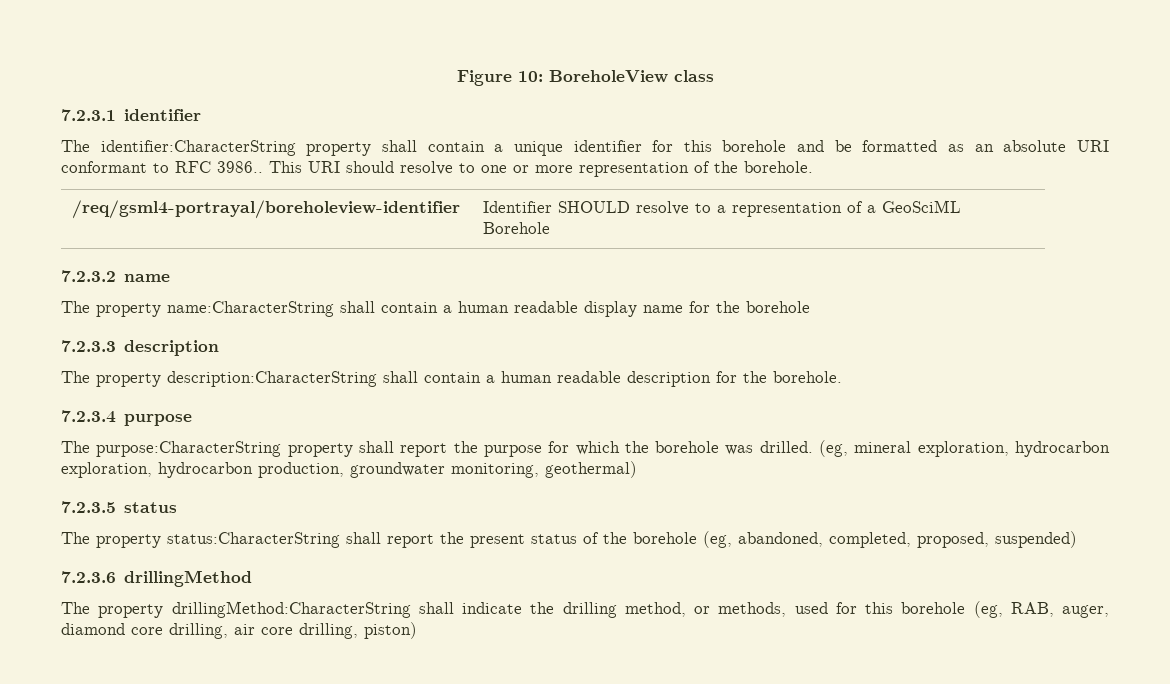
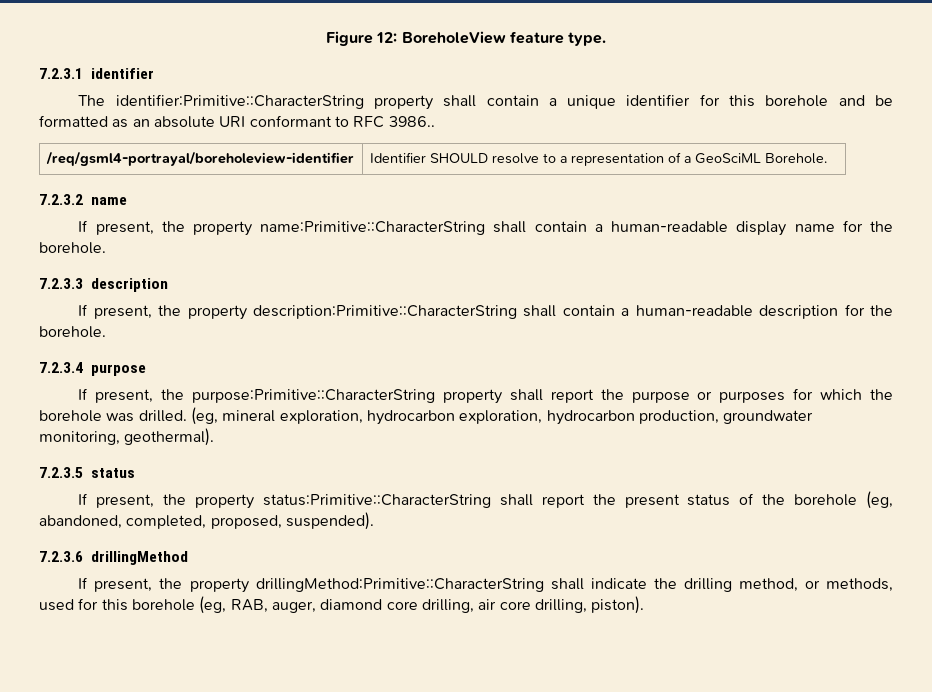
- Figure 10: BoreholeView class
+ Figure 12: BoreholeView feature type.
- The identifier:CharacterString property shall contain a unique identifier for this borehole and be formatted as an absolute URI conformant to RFC 3986.. This URI should resolve to one or more representation of the borehole.
+ The identifier:Primitive::CharacterString property shall contain a unique identifier for this borehole and be formatted as an absolute URI conformant to RFC 3986..
- /req/gsml4-portrayal/boreholeview-identifier | Identifier SHOULD resolve to a representation of a GeoSciML Borehole
+ /req/gsml4-portrayal/boreholeview-identifier | Identifier SHOULD resolve to a representation of a GeoSciML Borehole.
- The property name:CharacterString shall contain a human readable display name for the borehole
+ If present, the property name:Primitive::CharacterString shall contain a human-readable display name for the borehole.
- The property description:CharacterString shall contain a human readable description for the borehole.
+ If present, the property description:Primitive::CharacterString shall contain a human-readable description for the borehole.
- The purpose:CharacterString property shall report the purpose for which the borehole was drilled.
+ If present, the purpose:Primitive::CharacterString property shall report the purpose or purposes for which the borehole was drilled.
- (eg, mineral exploration, hydrocarbon exploration, hydrocarbon production, groundwater monitoring, geothermal)
+ (eg, mineral exploration, hydrocarbon exploration, hydrocarbon production, groundwater monitoring, geothermal).
- The property status:CharacterString shall report the present status of the borehole (eg, abandoned, completed, proposed, suspended)
+ If present, the property status:Primitive::CharacterString shall report the present status of the borehole (eg, abandoned, completed, proposed, suspended).
- The property drillingMethod:CharacterString shall indicate the drilling method, or methods, used for this borehole (eg, RAB, auger, diamond core drilling, air core drilling, piston)
+ If present, the property drillingMethod:Primitive::CharacterString shall indicate the drilling method, or methods, used for this borehole (eg, RAB, auger, diamond core drilling, air core drilling, piston).

